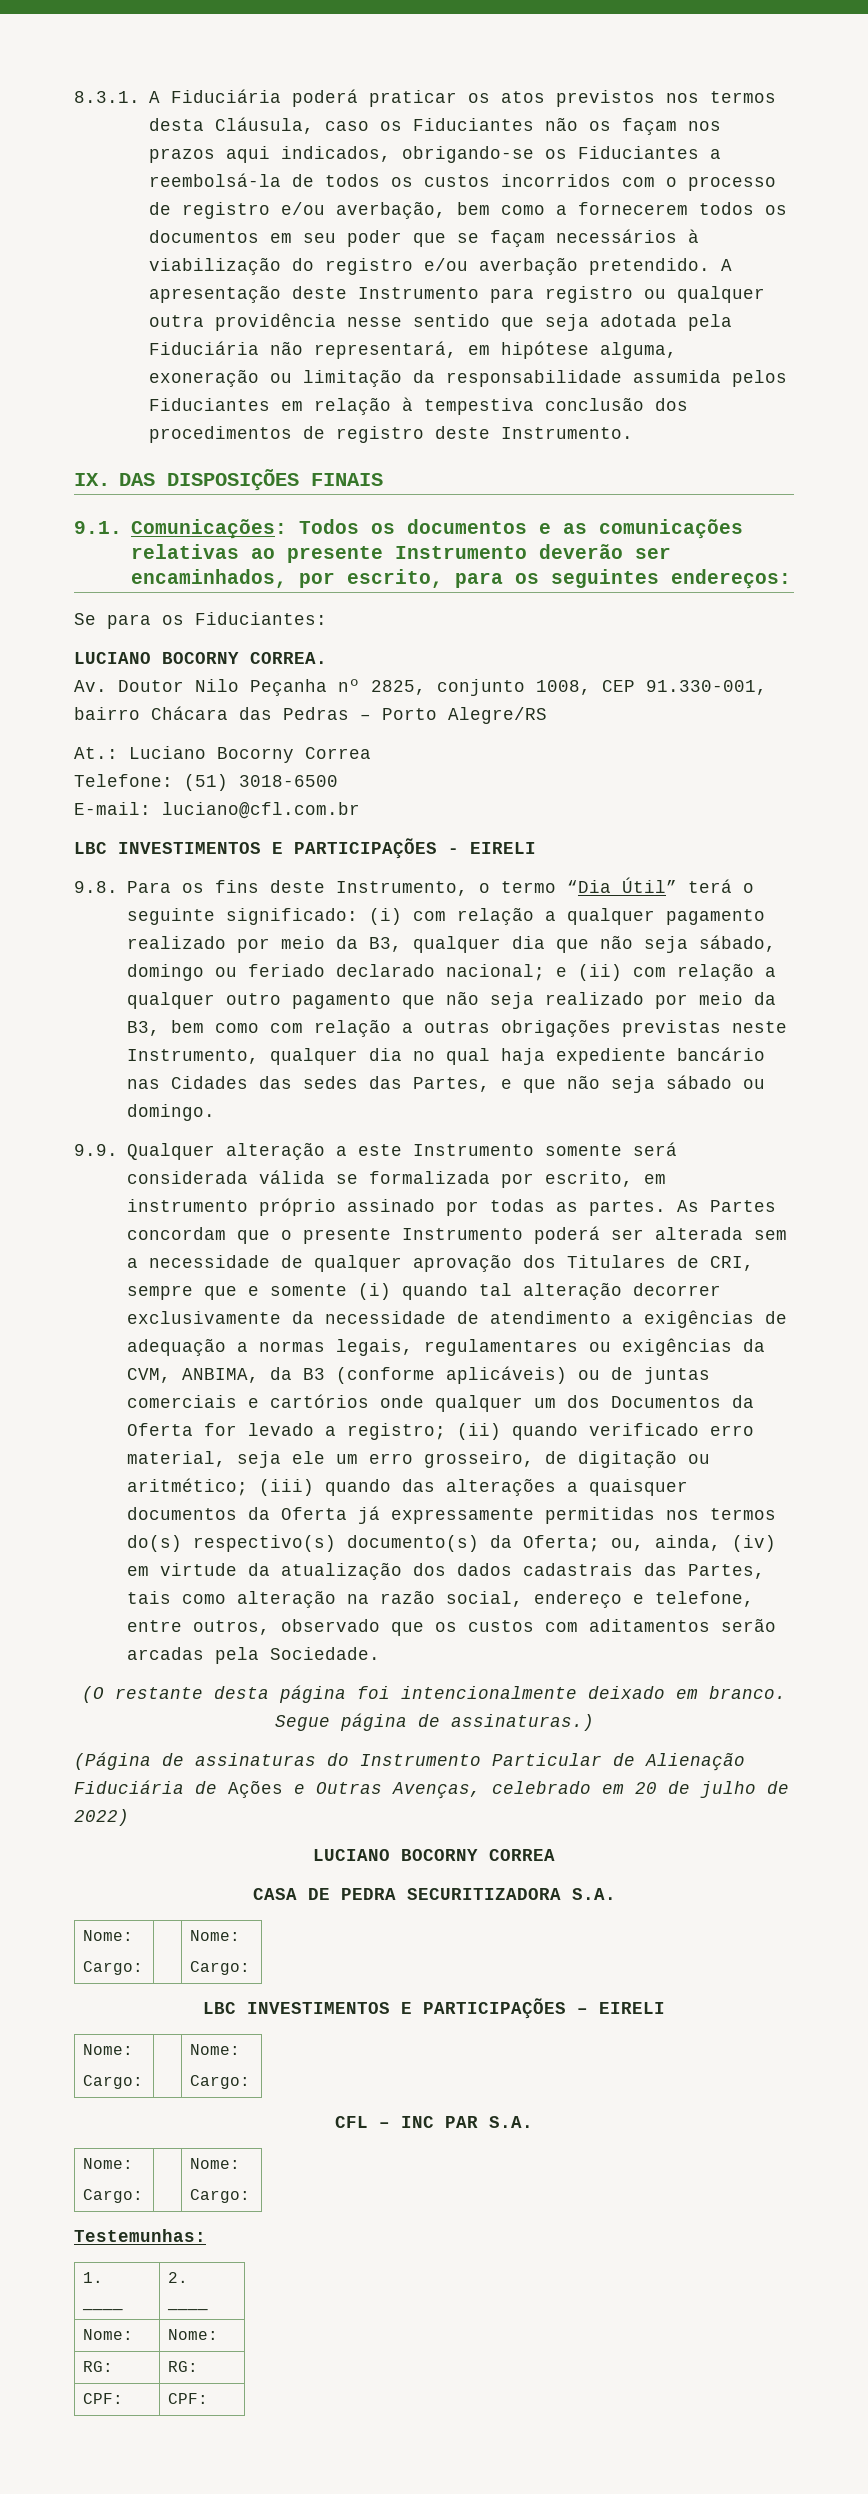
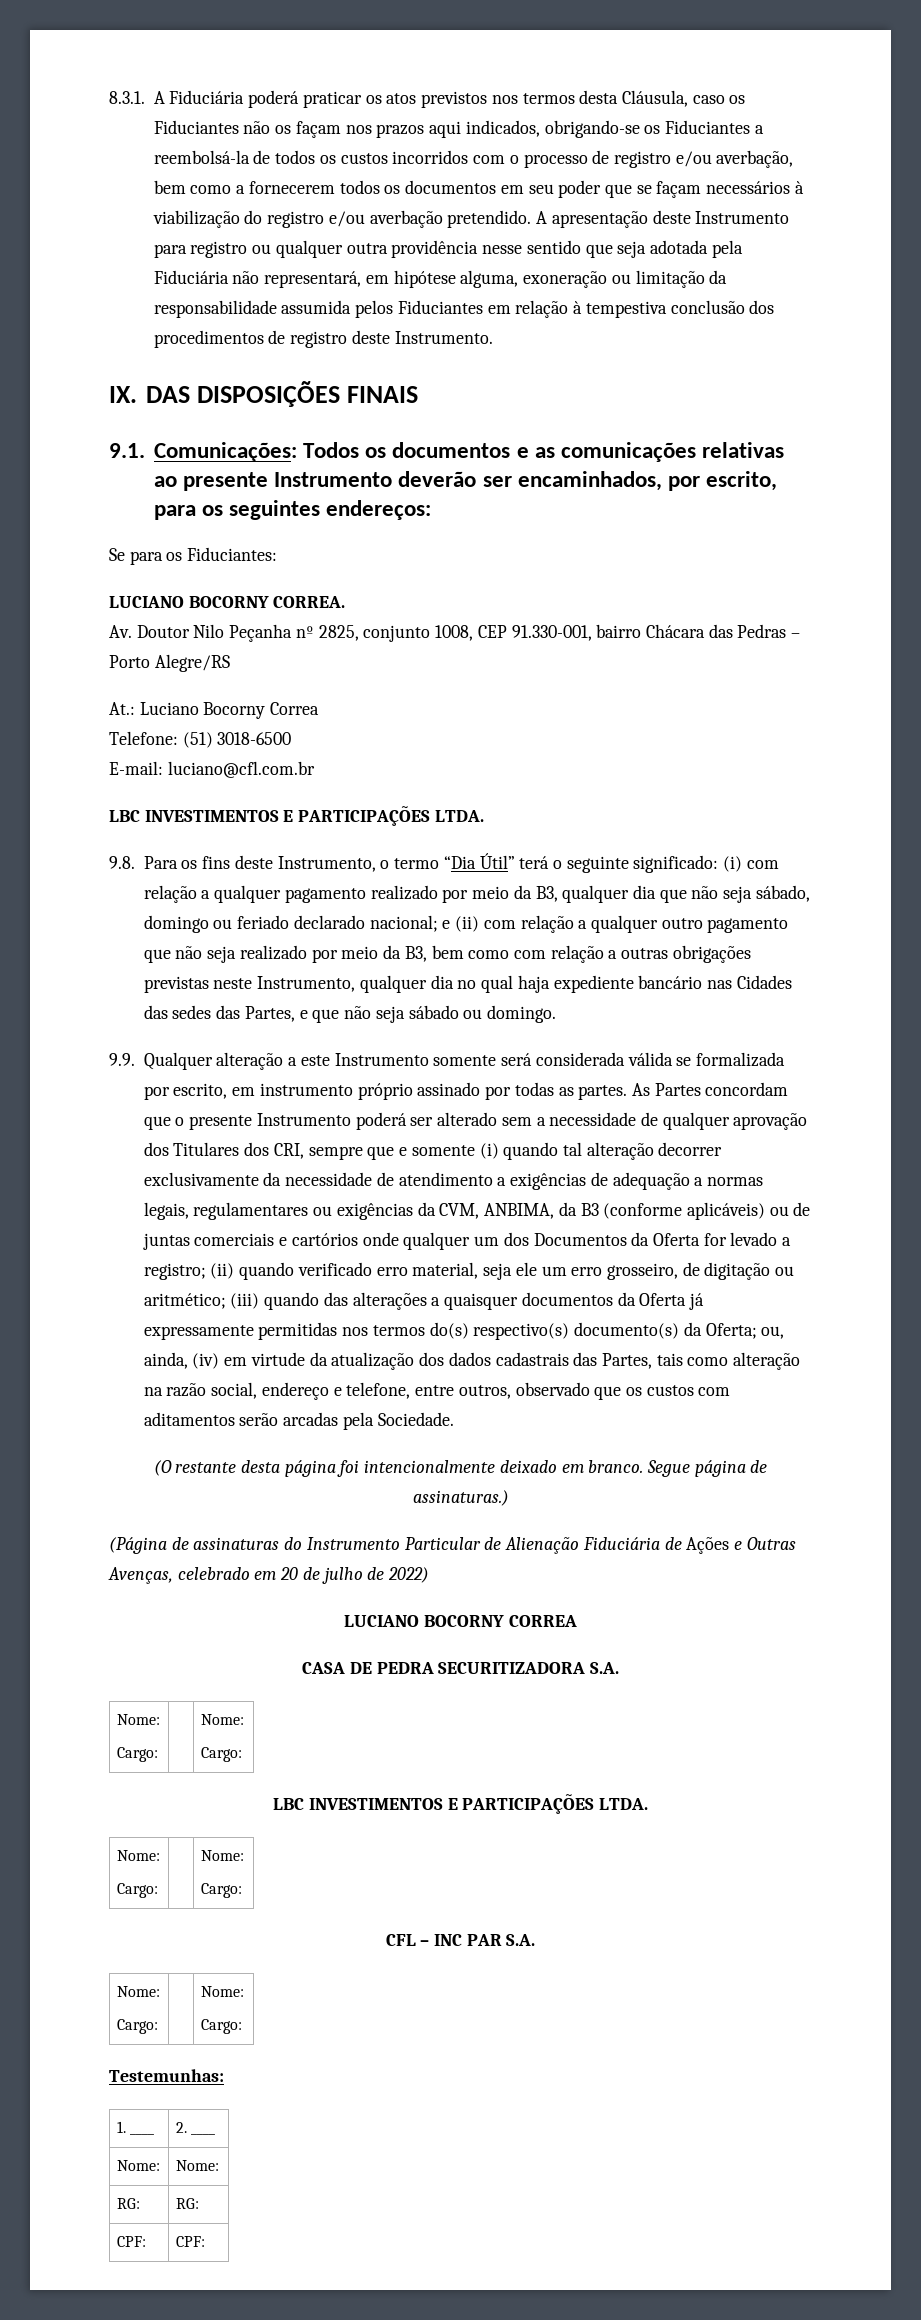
  E-mail: luciano@cfl.com.br
- LBC INVESTIMENTOS E PARTICIPAÇÕES - EIRELI
+ LBC INVESTIMENTOS E PARTICIPAÇÕES LTDA.
- As Partes concordam que o presente Instrumento poderá ser alterada sem a necessidade de qualquer aprovação dos Titulares de CRI, sempre que e somente (i) quando tal alteração decorrer exclusivamente da necessidade de atendimento a exigências de adequação a normas legais, regulamentares ou exigências da CVM, ANBIMA, da B3 (conforme aplicáveis) ou de juntas comerciais e cartórios onde qualquer um dos Documentos da Oferta for levado a registro;
+ As Partes concordam que o presente Instrumento poderá ser alterado sem a necessidade de qualquer aprovação dos Titulares dos CRI, sempre que e somente (i) quando tal alteração decorrer exclusivamente da necessidade de atendimento a exigências de adequação a normas legais, regulamentares ou exigências da CVM, ANBIMA, da B3 (conforme aplicáveis) ou de juntas comerciais e cartórios onde qualquer um dos Documentos da Oferta for levado a registro;
  CASA DE PEDRA SECURITIZADORA S.A.
  Nome:
  Cargo: | | Nome:
  Cargo:
- LBC INVESTIMENTOS E PARTICIPAÇÕES – EIRELI
+ LBC INVESTIMENTOS E PARTICIPAÇÕES LTDA.

